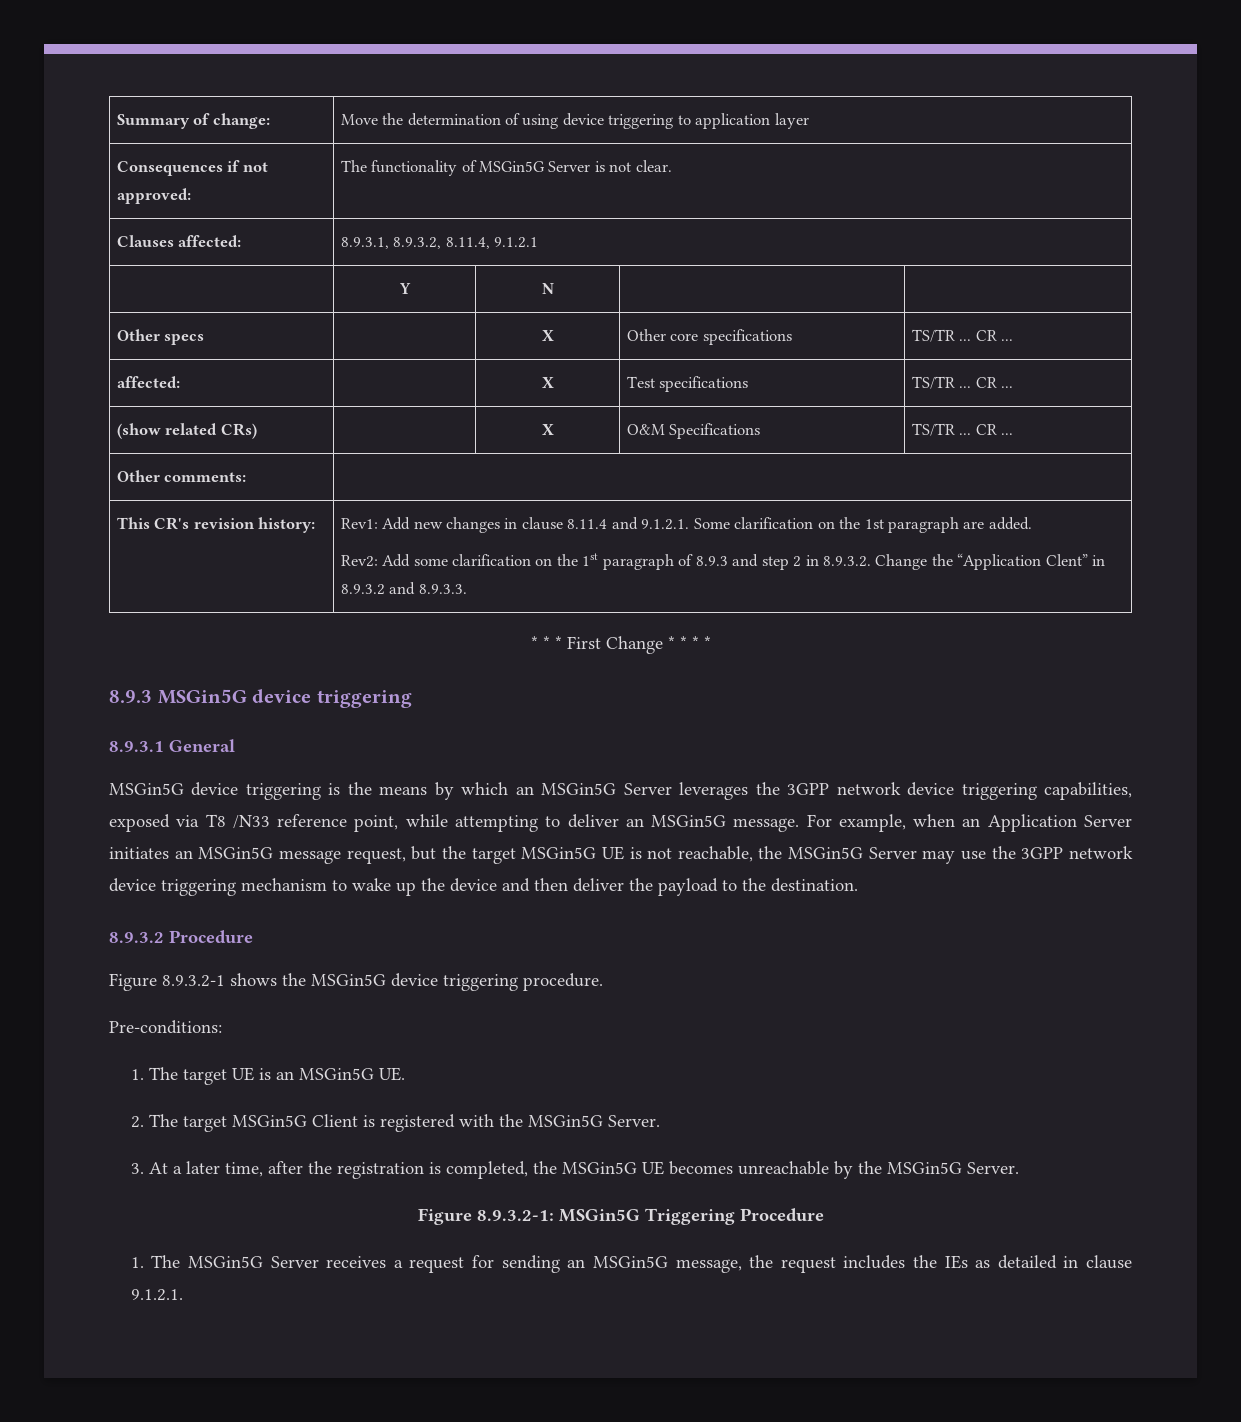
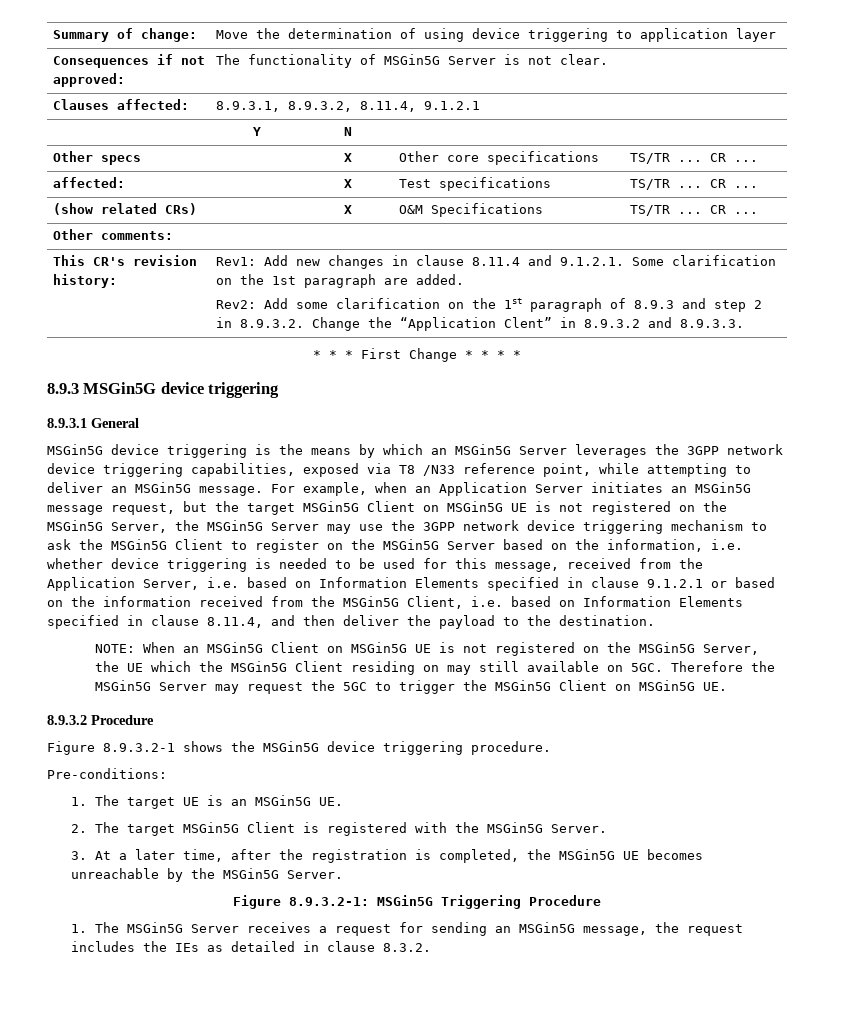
- For example, when an Application Server initiates an MSGin5G message request, but the target MSGin5G UE is not reachable, the MSGin5G Server may use the 3GPP network device triggering mechanism to wake up the device and then deliver the payload to the destination.
+ For example, when an Application Server initiates an MSGin5G message request, but the target MSGin5G Client on MSGin5G UE is not registered on the MSGin5G Server, the MSGin5G Server may use the 3GPP network device triggering mechanism to ask the MSGin5G Client to register on the MSGin5G Server based on the information, i.e. whether device triggering is needed to be used for this message, received from the Application Server, i.e. based on Information Elements specified in clause 9.1.2.1 or based on the information received from the MSGin5G Client, i.e. based on Information Elements specified in clause 8.11.4, and then deliver the payload to the destination.
+ NOTE: When an MSGin5G Client on MSGin5G UE is not registered on the MSGin5G Server, the UE which the MSGin5G Client residing on may still available on 5GC. Therefore the MSGin5G Server may request the 5GC to trigger the MSGin5G Client on MSGin5G UE.
- 1. The MSGin5G Server receives a request for sending an MSGin5G message, the request includes the IEs as detailed in clause 9.1.2.1.
+ 1. The MSGin5G Server receives a request for sending an MSGin5G message, the request includes the IEs as detailed in clause 8.3.2.

